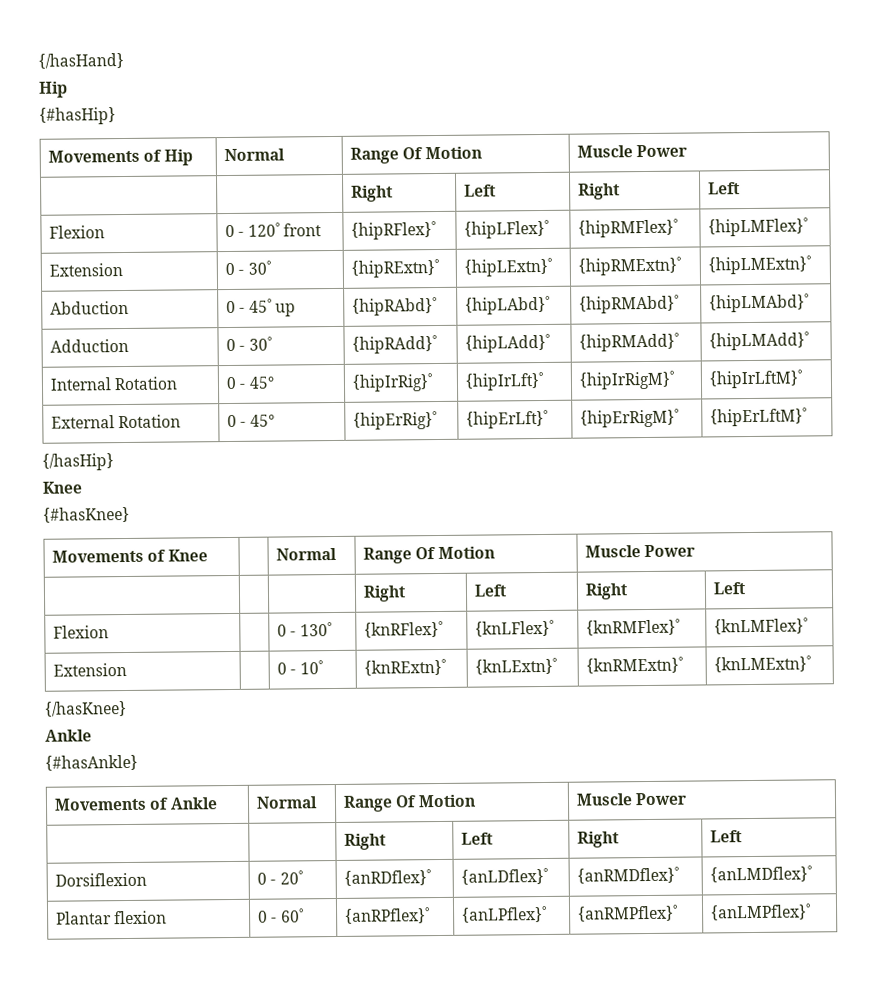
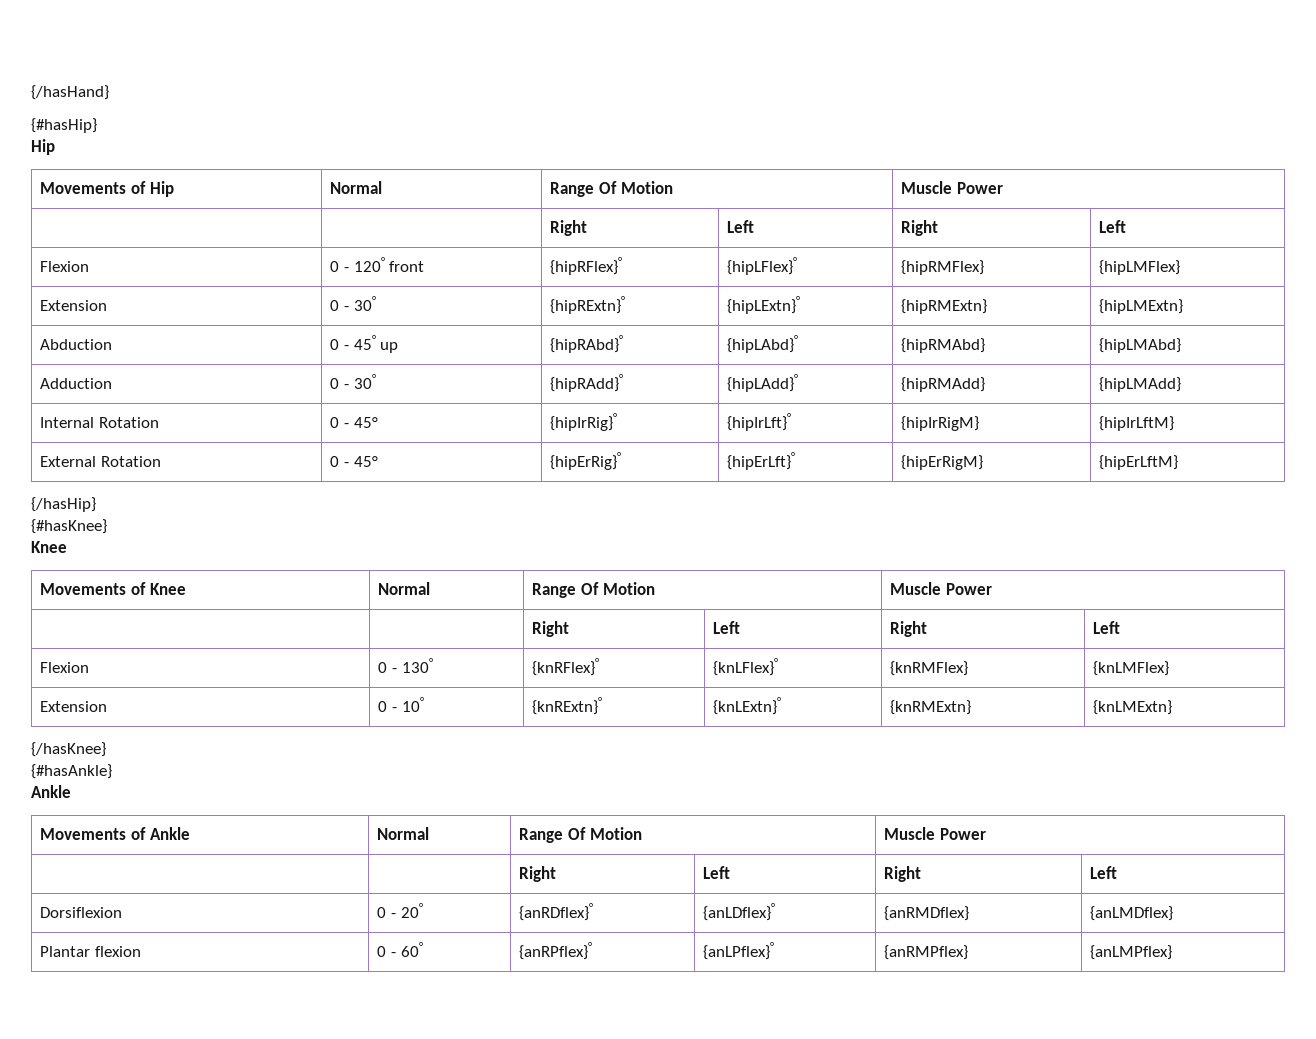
  {/hasHand}
+ {#hasHip}
  Hip
- {#hasHip}
- Flexion | 0 - 120° front | {hipRFlex}° | {hipLFlex}° | {hipRMFlex}° | {hipLMFlex}°
+ Flexion | 0 - 120° front | {hipRFlex}° | {hipLFlex}° | {hipRMFlex} | {hipLMFlex}
- Extension | 0 - 30° | {hipRExtn}° | {hipLExtn}° | {hipRMExtn}° | {hipLMExtn}°
+ Extension | 0 - 30° | {hipRExtn}° | {hipLExtn}° | {hipRMExtn} | {hipLMExtn}
- Abduction | 0 - 45° up | {hipRAbd}° | {hipLAbd}° | {hipRMAbd}° | {hipLMAbd}°
+ Abduction | 0 - 45° up | {hipRAbd}° | {hipLAbd}° | {hipRMAbd} | {hipLMAbd}
- Adduction | 0 - 30° | {hipRAdd}° | {hipLAdd}° | {hipRMAdd}° | {hipLMAdd}°
+ Adduction | 0 - 30° | {hipRAdd}° | {hipLAdd}° | {hipRMAdd} | {hipLMAdd}
- Internal Rotation | 0 - 45° | {hipIrRig}° | {hipIrLft}° | {hipIrRigM}° | {hipIrLftM}°
+ Internal Rotation | 0 - 45° | {hipIrRig}° | {hipIrLft}° | {hipIrRigM} | {hipIrLftM}
- External Rotation | 0 - 45° | {hipErRig}° | {hipErLft}° | {hipErRigM}° | {hipErLftM}°
+ External Rotation | 0 - 45° | {hipErRig}° | {hipErLft}° | {hipErRigM} | {hipErLftM}
  {/hasHip}
+ {#hasKnee}
  Knee
- {#hasKnee}
- Movements of Knee | | Normal | Range Of Motion | Muscle Power
- | | | Right | Left | Right | Left
- Flexion | | 0 - 130° | {knRFlex}° | {knLFlex}° | {knRMFlex}° | {knLMFlex}°
- Extension | | 0 - 10° | {knRExtn}° | {knLExtn}° | {knRMExtn}° | {knLMExtn}°
+ Movements of Knee | Normal | Range Of Motion | Muscle Power
+ | | Right | Left | Right | Left
+ Flexion | 0 - 130° | {knRFlex}° | {knLFlex}° | {knRMFlex} | {knLMFlex}
+ Extension | 0 - 10° | {knRExtn}° | {knLExtn}° | {knRMExtn} | {knLMExtn}
  {/hasKnee}
+ {#hasAnkle}
  Ankle
- {#hasAnkle}
- Dorsiflexion | 0 - 20° | {anRDflex}° | {anLDflex}° | {anRMDflex}° | {anLMDflex}°
+ Dorsiflexion | 0 - 20° | {anRDflex}° | {anLDflex}° | {anRMDflex} | {anLMDflex}
- Plantar flexion | 0 - 60° | {anRPflex}° | {anLPflex}° | {anRMPflex}° | {anLMPflex}°
+ Plantar flexion | 0 - 60° | {anRPflex}° | {anLPflex}° | {anRMPflex} | {anLMPflex}

